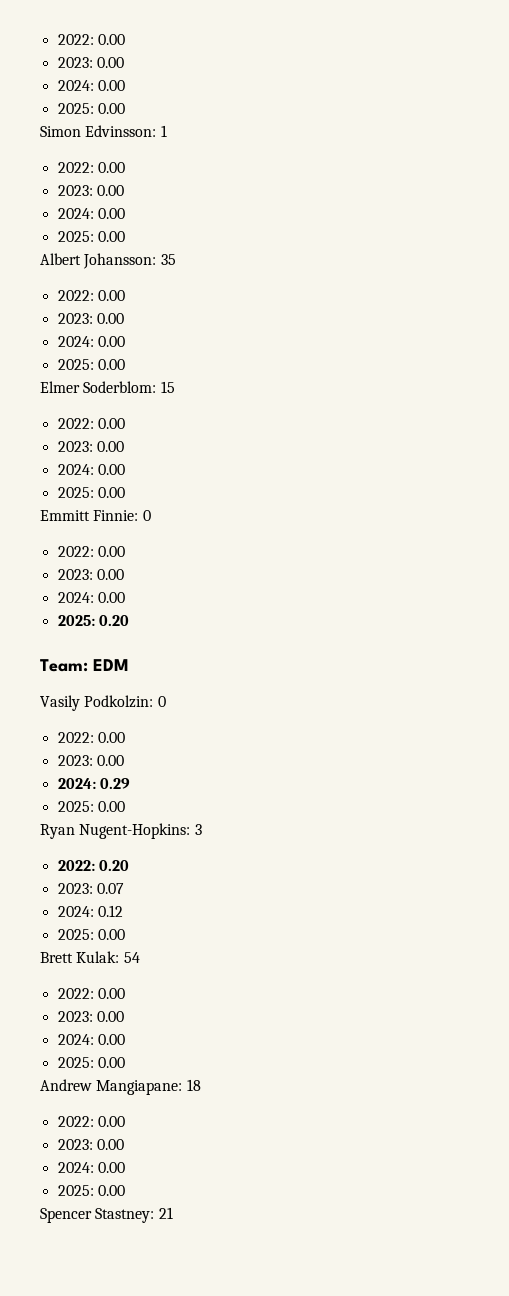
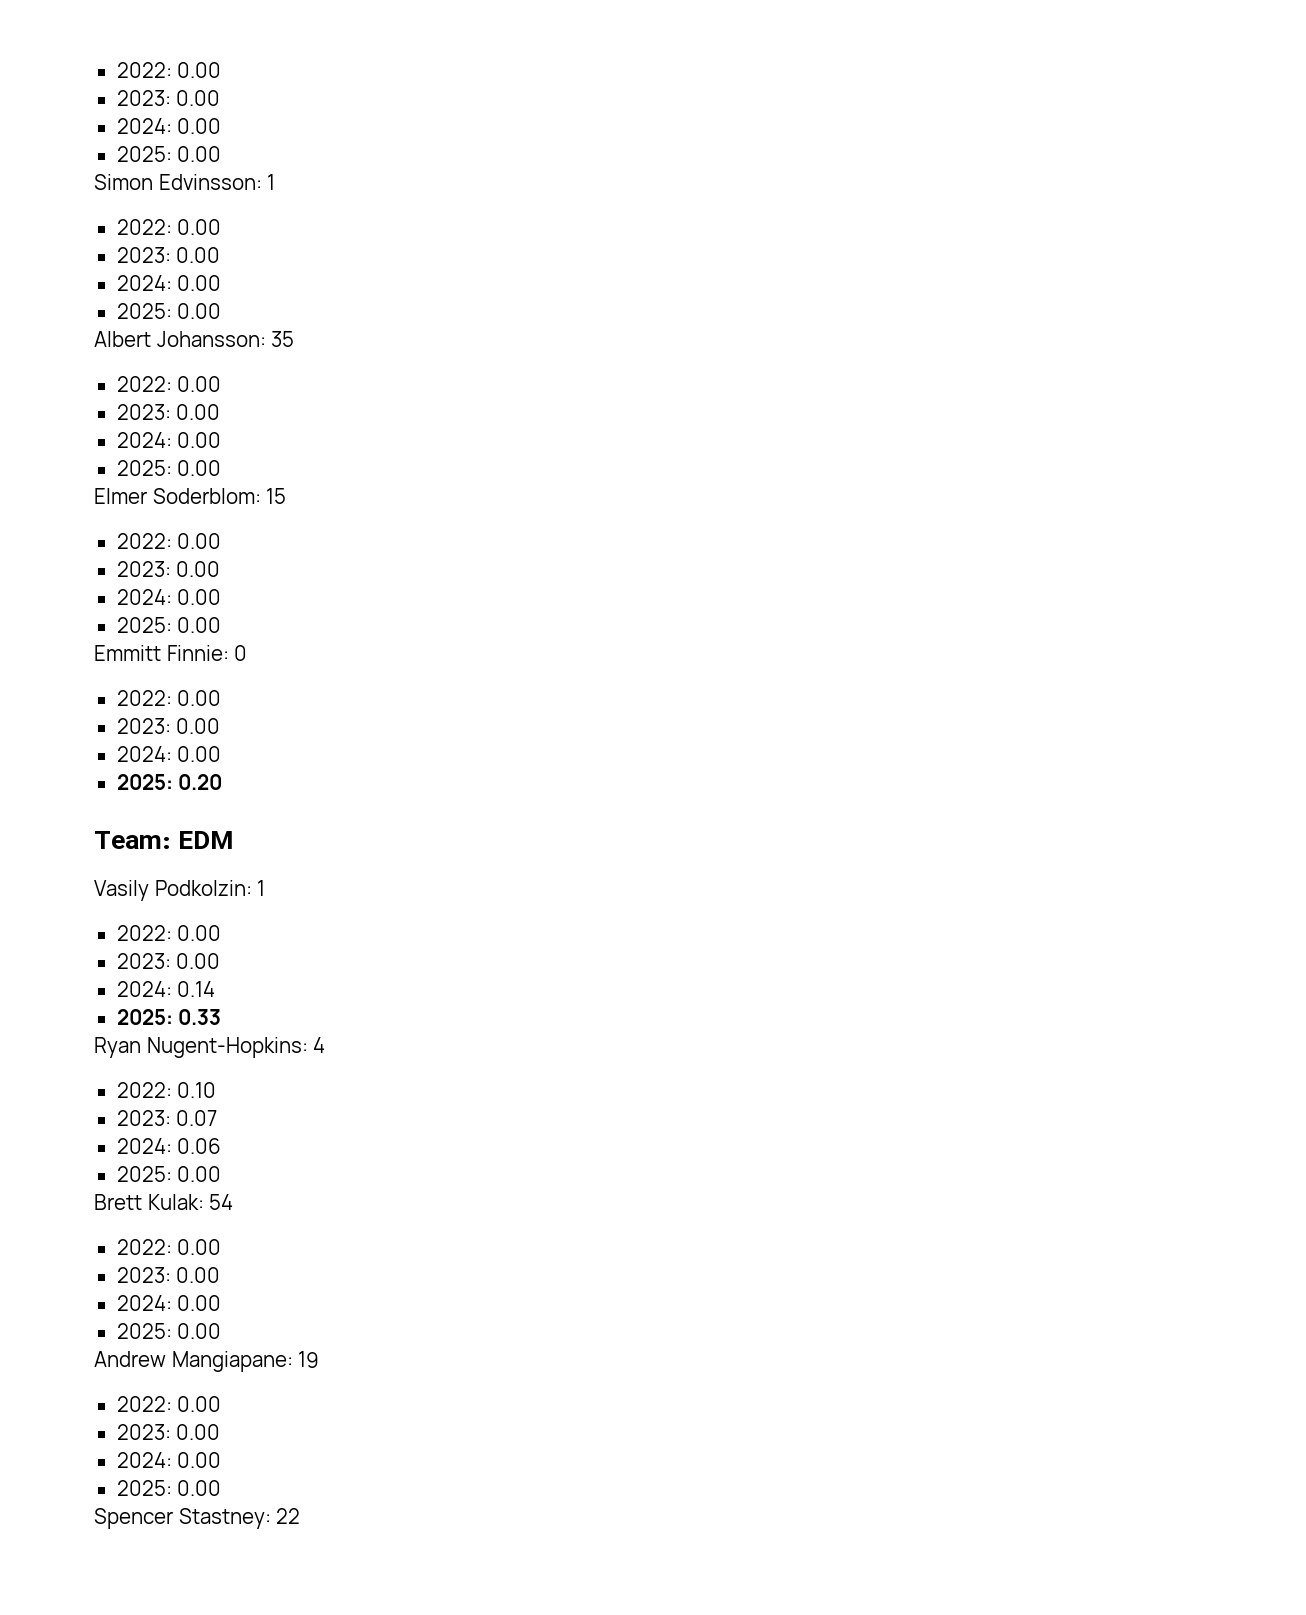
- Vasily Podkolzin: 0
+ Vasily Podkolzin: 1
  2022: 0.00
  2023: 0.00
- 2024: 0.29
- 2025: 0.00
+ 2024: 0.14
+ 2025: 0.33
- Ryan Nugent-Hopkins: 3
- 2022: 0.20
+ Ryan Nugent-Hopkins: 4
+ 2022: 0.10
- 2024: 0.12
+ 2024: 0.06
- Andrew Mangiapane: 18
+ Andrew Mangiapane: 19
- Spencer Stastney: 21
+ Spencer Stastney: 22

